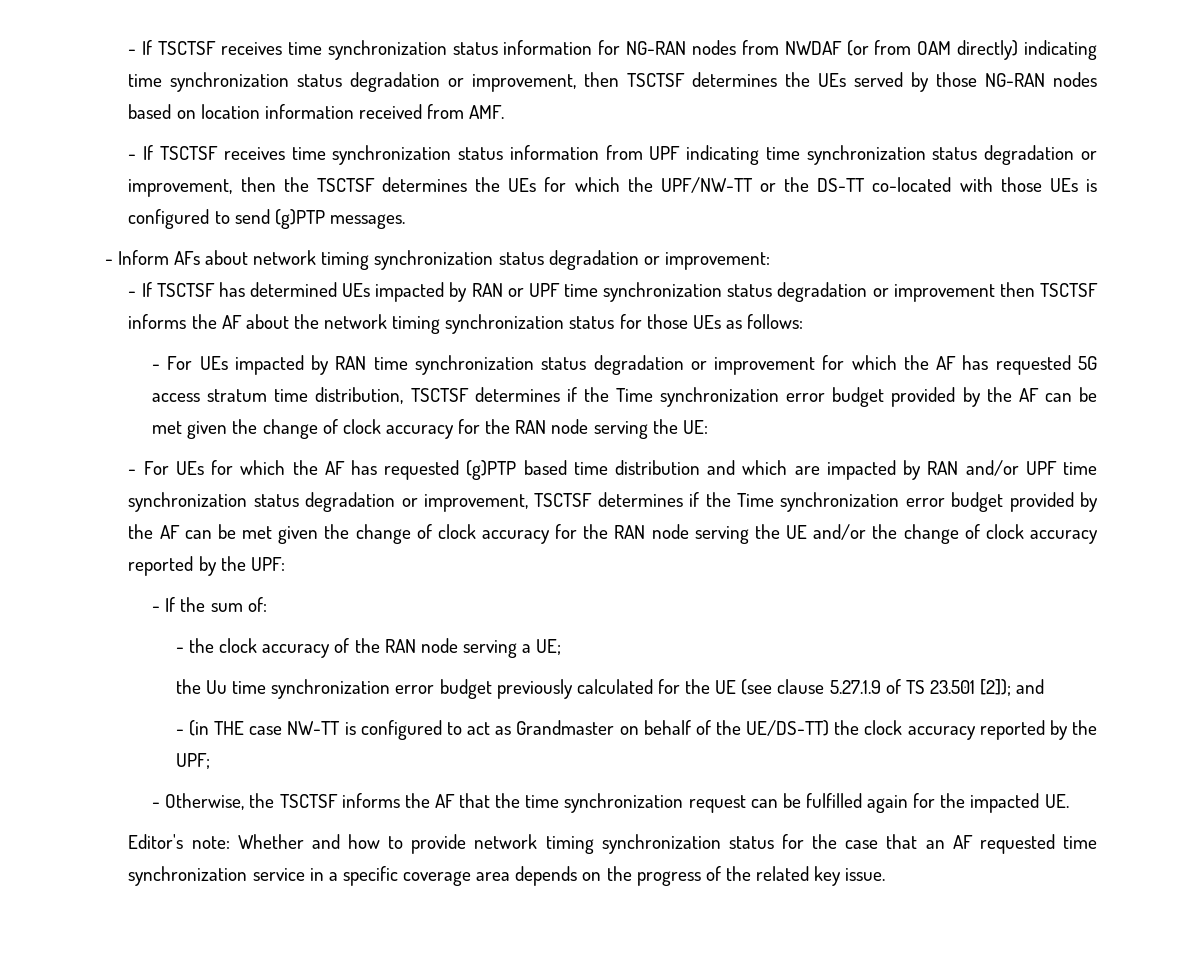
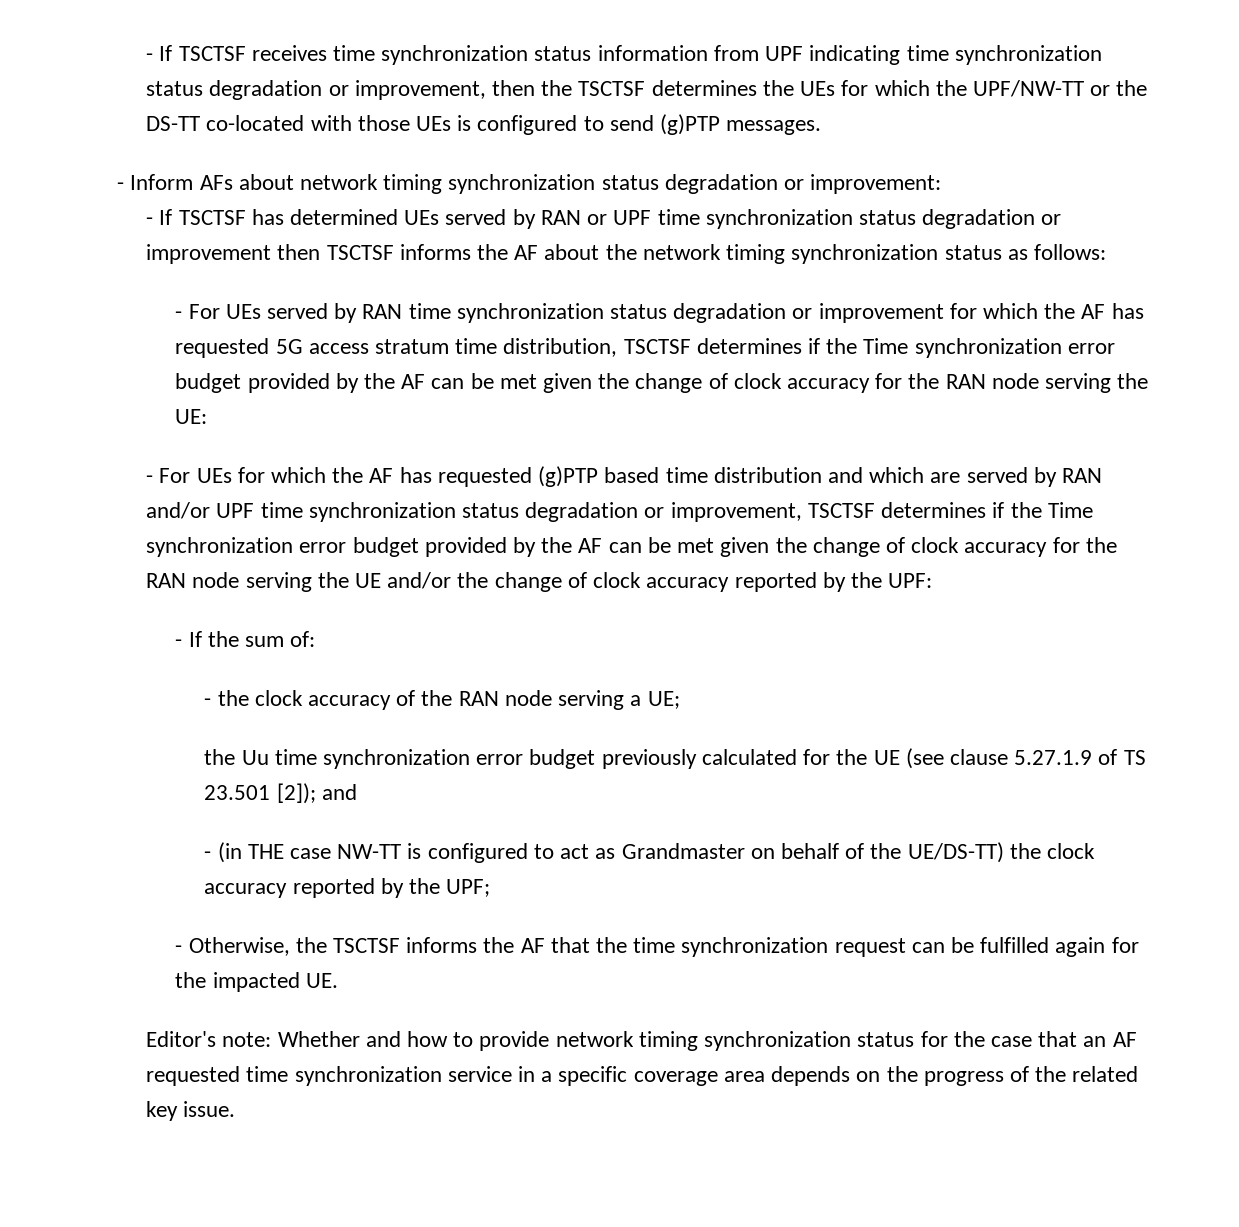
- - If TSCTSF receives time synchronization status information for NG-RAN nodes from NWDAF (or from OAM directly) indicating time synchronization status degradation or improvement, then TSCTSF determines the UEs served by those NG-RAN nodes based on location information received from AMF.
- - If TSCTSF has determined UEs impacted by RAN or UPF time synchronization status degradation or improvement then TSCTSF informs the AF about the network timing synchronization status for those UEs as follows:
+ - If TSCTSF has determined UEs served by RAN or UPF time synchronization status degradation or improvement then TSCTSF informs the AF about the network timing synchronization status as follows:
- - For UEs impacted by RAN time synchronization status degradation or improvement for which the AF has requested 5G access stratum time distribution, TSCTSF determines if the Time synchronization error budget provided by the AF can be met given the change of clock accuracy for the RAN node serving the UE:
+ - For UEs served by RAN time synchronization status degradation or improvement for which the AF has requested 5G access stratum time distribution, TSCTSF determines if the Time synchronization error budget provided by the AF can be met given the change of clock accuracy for the RAN node serving the UE:
- - For UEs for which the AF has requested (g)PTP based time distribution and which are impacted by RAN and/or UPF time synchronization status degradation or improvement, TSCTSF determines if the Time synchronization error budget provided by the AF can be met given the change of clock accuracy for the RAN node serving the UE and/or the change of clock accuracy reported by the UPF:
+ - For UEs for which the AF has requested (g)PTP based time distribution and which are served by RAN and/or UPF time synchronization status degradation or improvement, TSCTSF determines if the Time synchronization error budget provided by the AF can be met given the change of clock accuracy for the RAN node serving the UE and/or the change of clock accuracy reported by the UPF:

